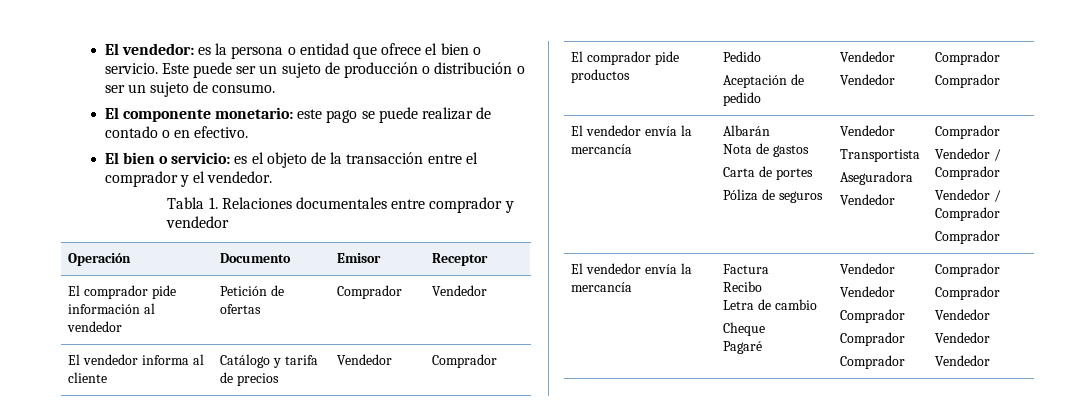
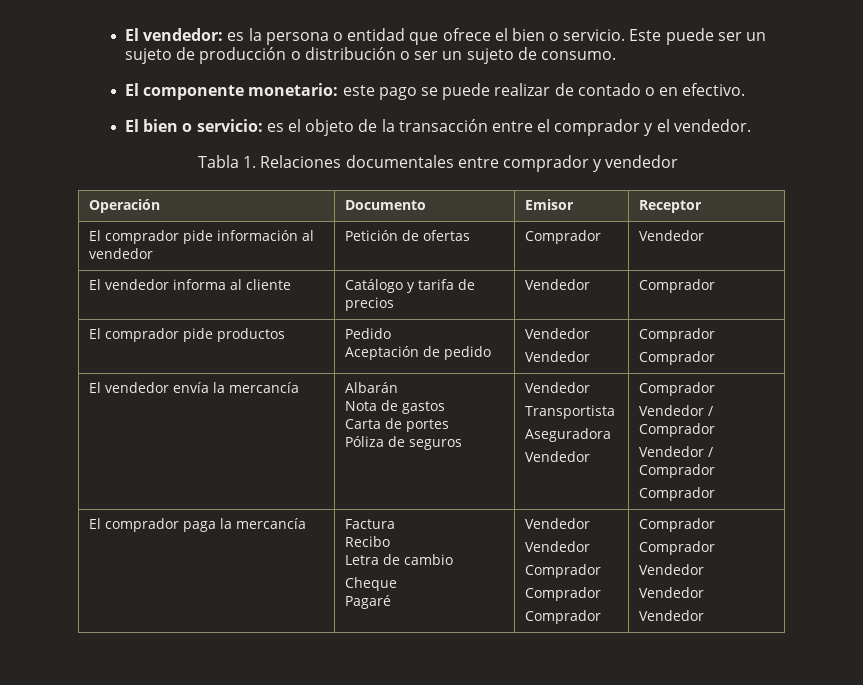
- El vendedor envía la mercancía | Factura
+ El comprador paga la mercancía | Factura

